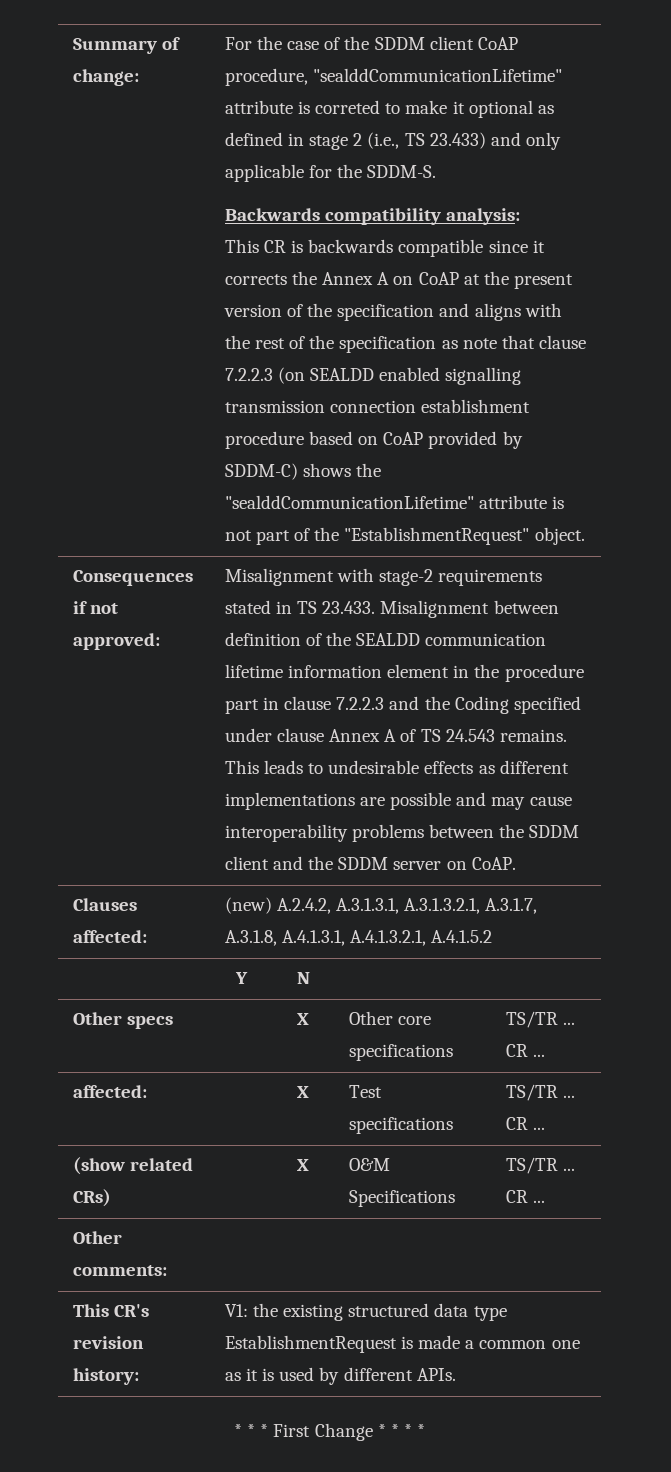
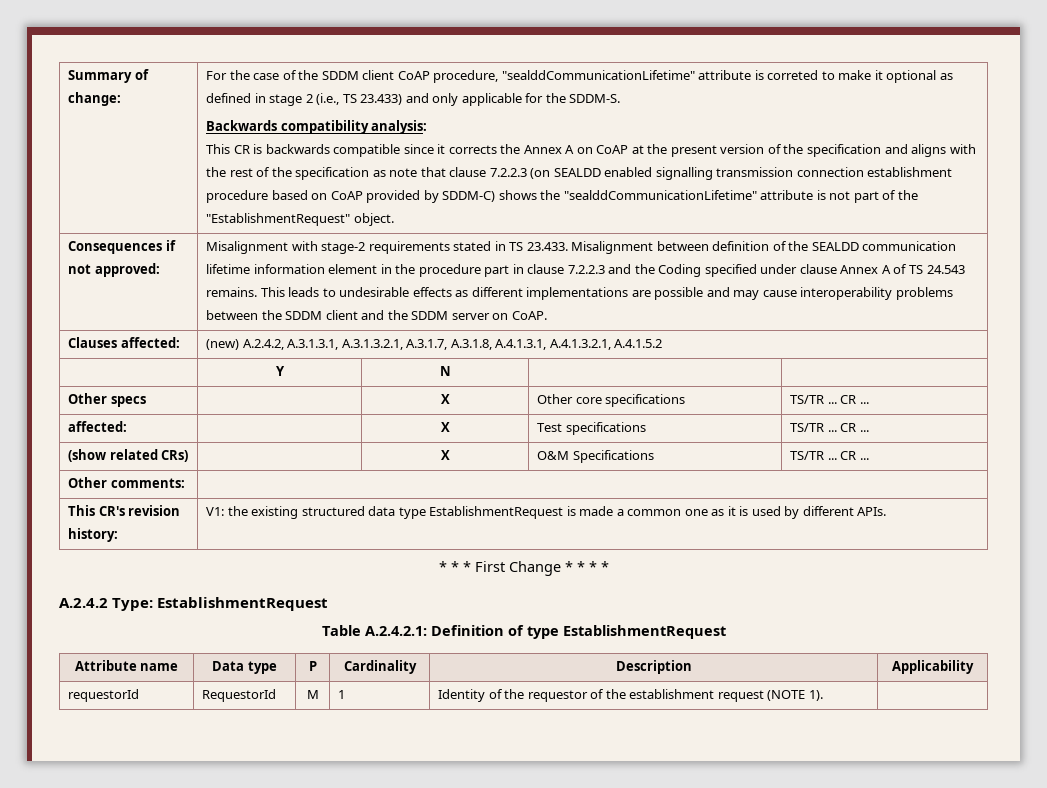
+ A.2.4.2 Type: EstablishmentRequest
+ Table A.2.4.2.1: Definition of type EstablishmentRequest
+ Attribute name | Data type | P | Cardinality | Description | Applicability
+ requestorId | RequestorId | M | 1 | Identity of the requestor of the establishment request (NOTE 1). |

